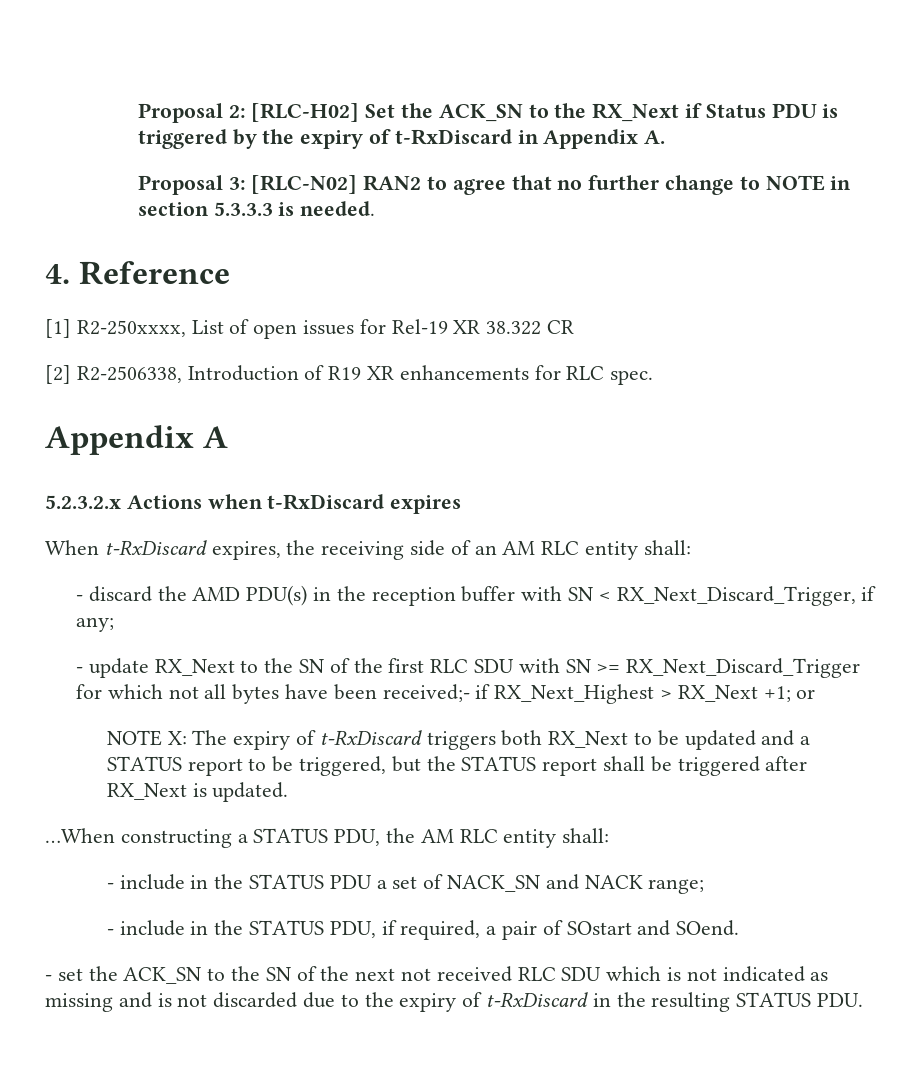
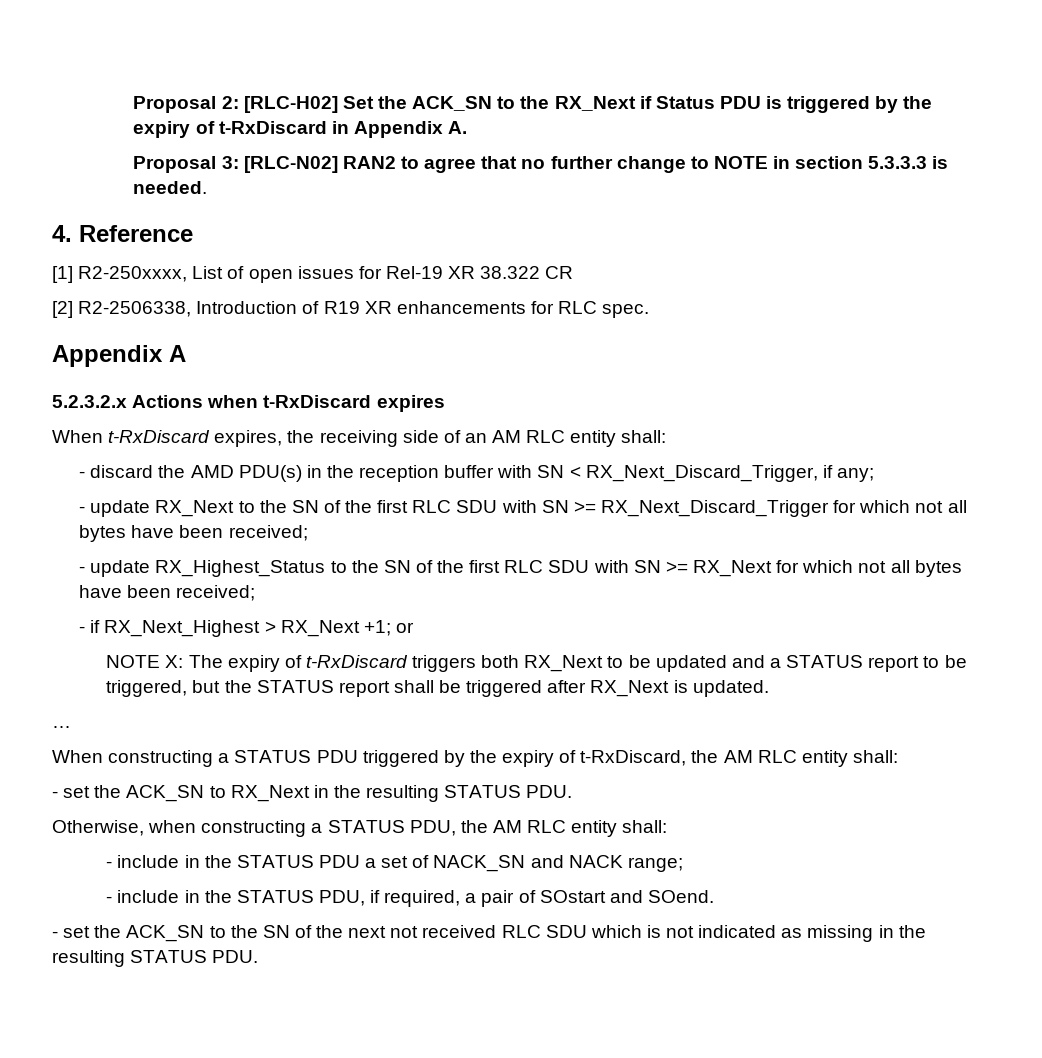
- - update RX_Next to the SN of the first RLC SDU with SN >= RX_Next_Discard_Trigger for which not all bytes have been received;- if RX_Next_Highest > RX_Next +1; or
+ - update RX_Next to the SN of the first RLC SDU with SN >= RX_Next_Discard_Trigger for which not all bytes have been received;
+ - update RX_Highest_Status to the SN of the first RLC SDU with SN >= RX_Next for which not all bytes have been received;
+ - if RX_Next_Highest > RX_Next +1; or
- …When constructing a STATUS PDU, the AM RLC entity shall:
+ …
+ When constructing a STATUS PDU triggered by the expiry of t-RxDiscard, the AM RLC entity shall:
+ - set the ACK_SN to RX_Next in the resulting STATUS PDU.
+ Otherwise, when constructing a STATUS PDU, the AM RLC entity shall:
- - set the ACK_SN to the SN of the next not received RLC SDU which is not indicated as missing and is not discarded due to the expiry of t-RxDiscard in the resulting STATUS PDU.
+ - set the ACK_SN to the SN of the next not received RLC SDU which is not indicated as missing in the resulting STATUS PDU.

